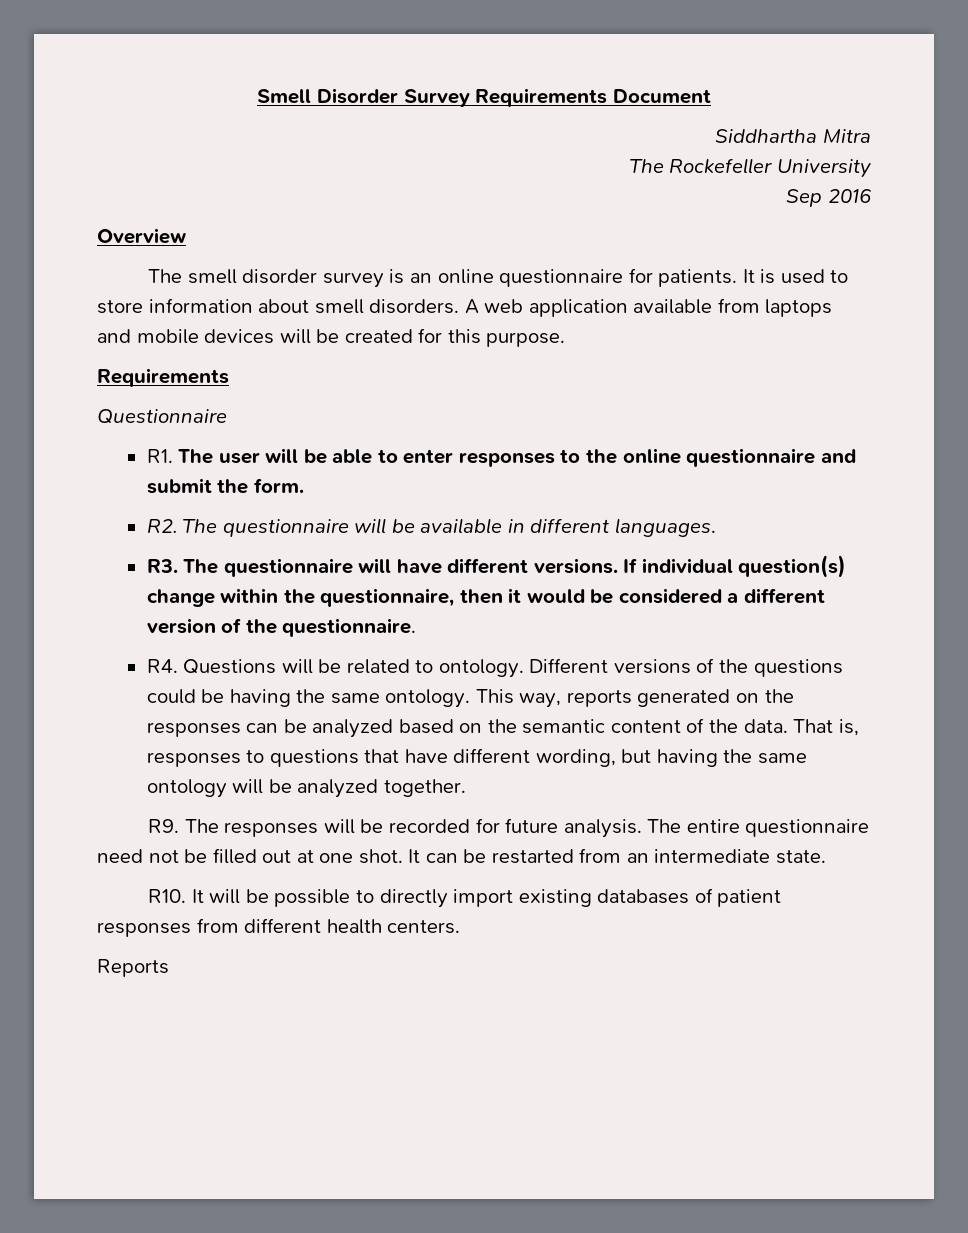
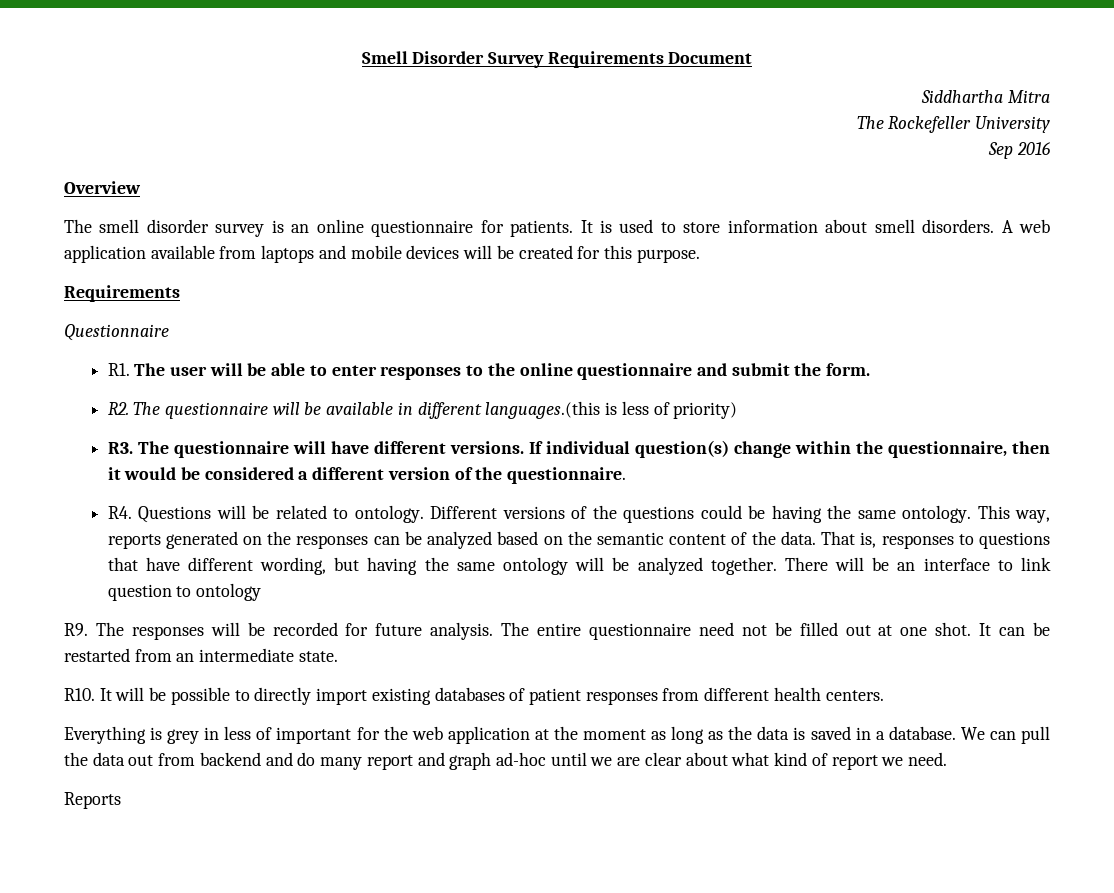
- R2. The questionnaire will be available in different languages.
+ R2. The questionnaire will be available in different languages.(this is less of priority)
+ There will be an interface to link question to ontology
+ Everything is grey in less of important for the web application at the moment as long as the data is saved in a database. We can pull the data out from backend and do many report and graph ad-hoc until we are clear about what kind of report we need.

